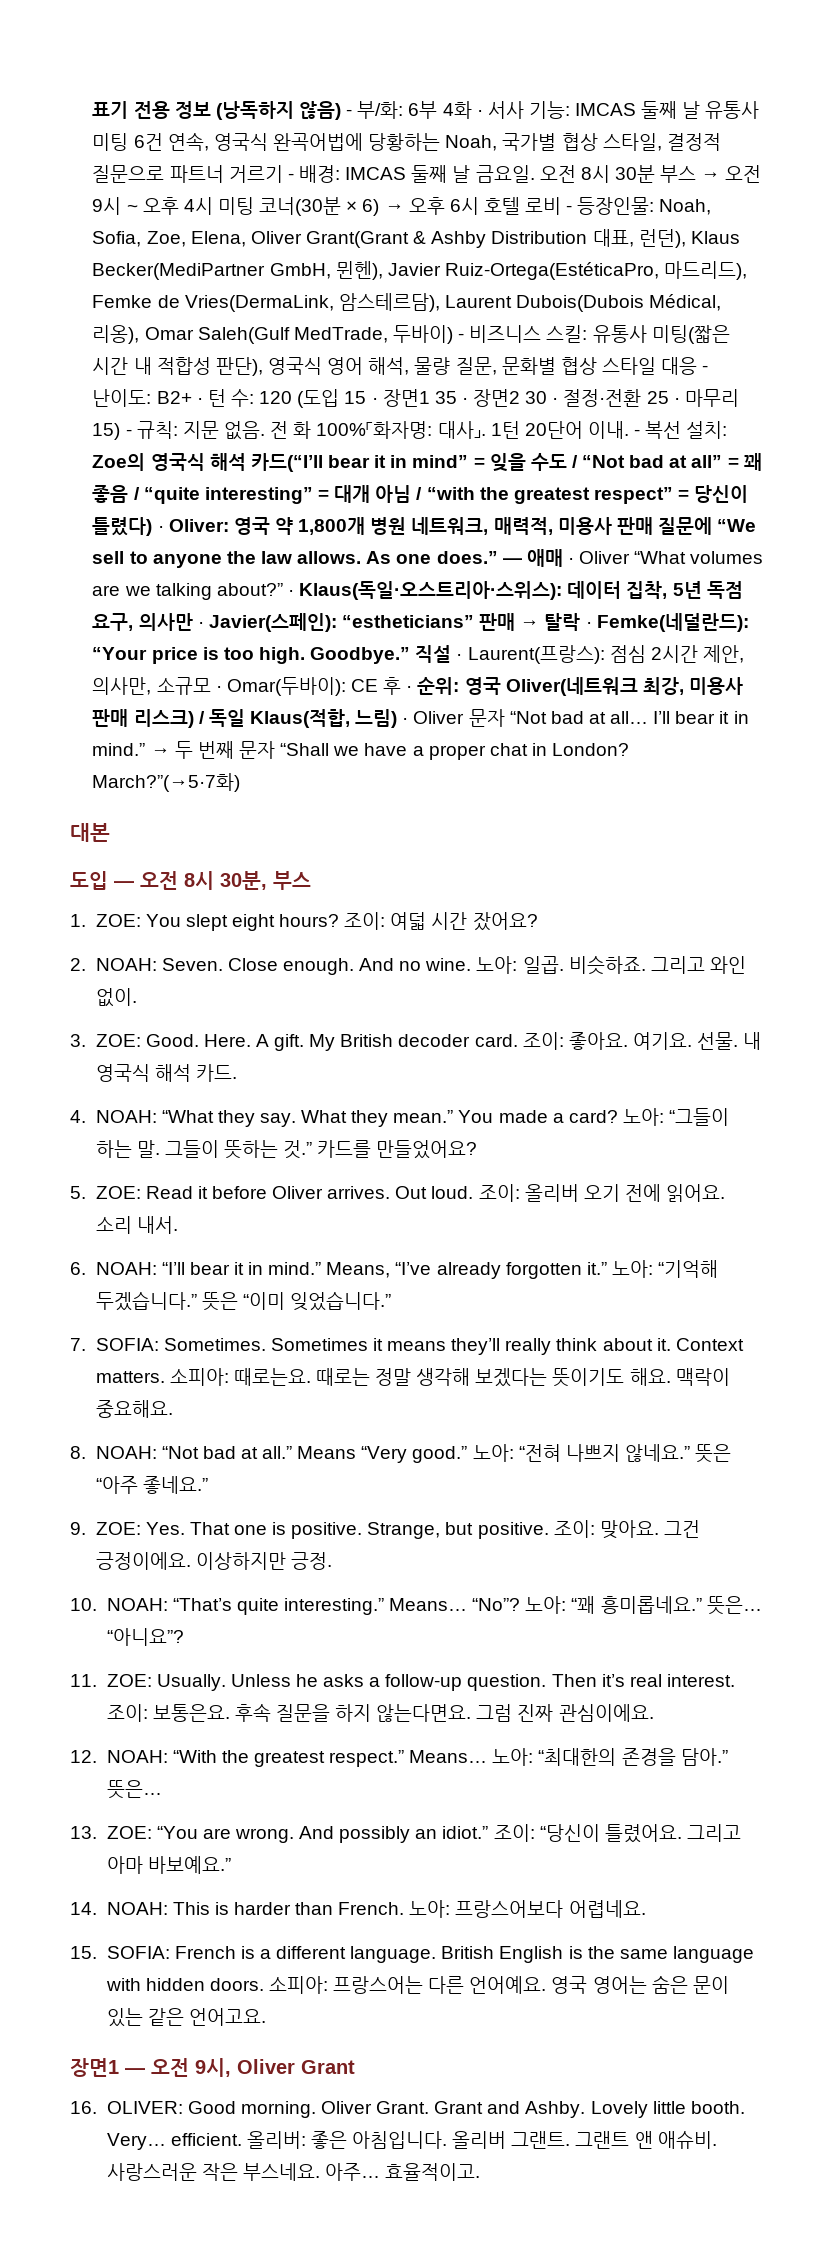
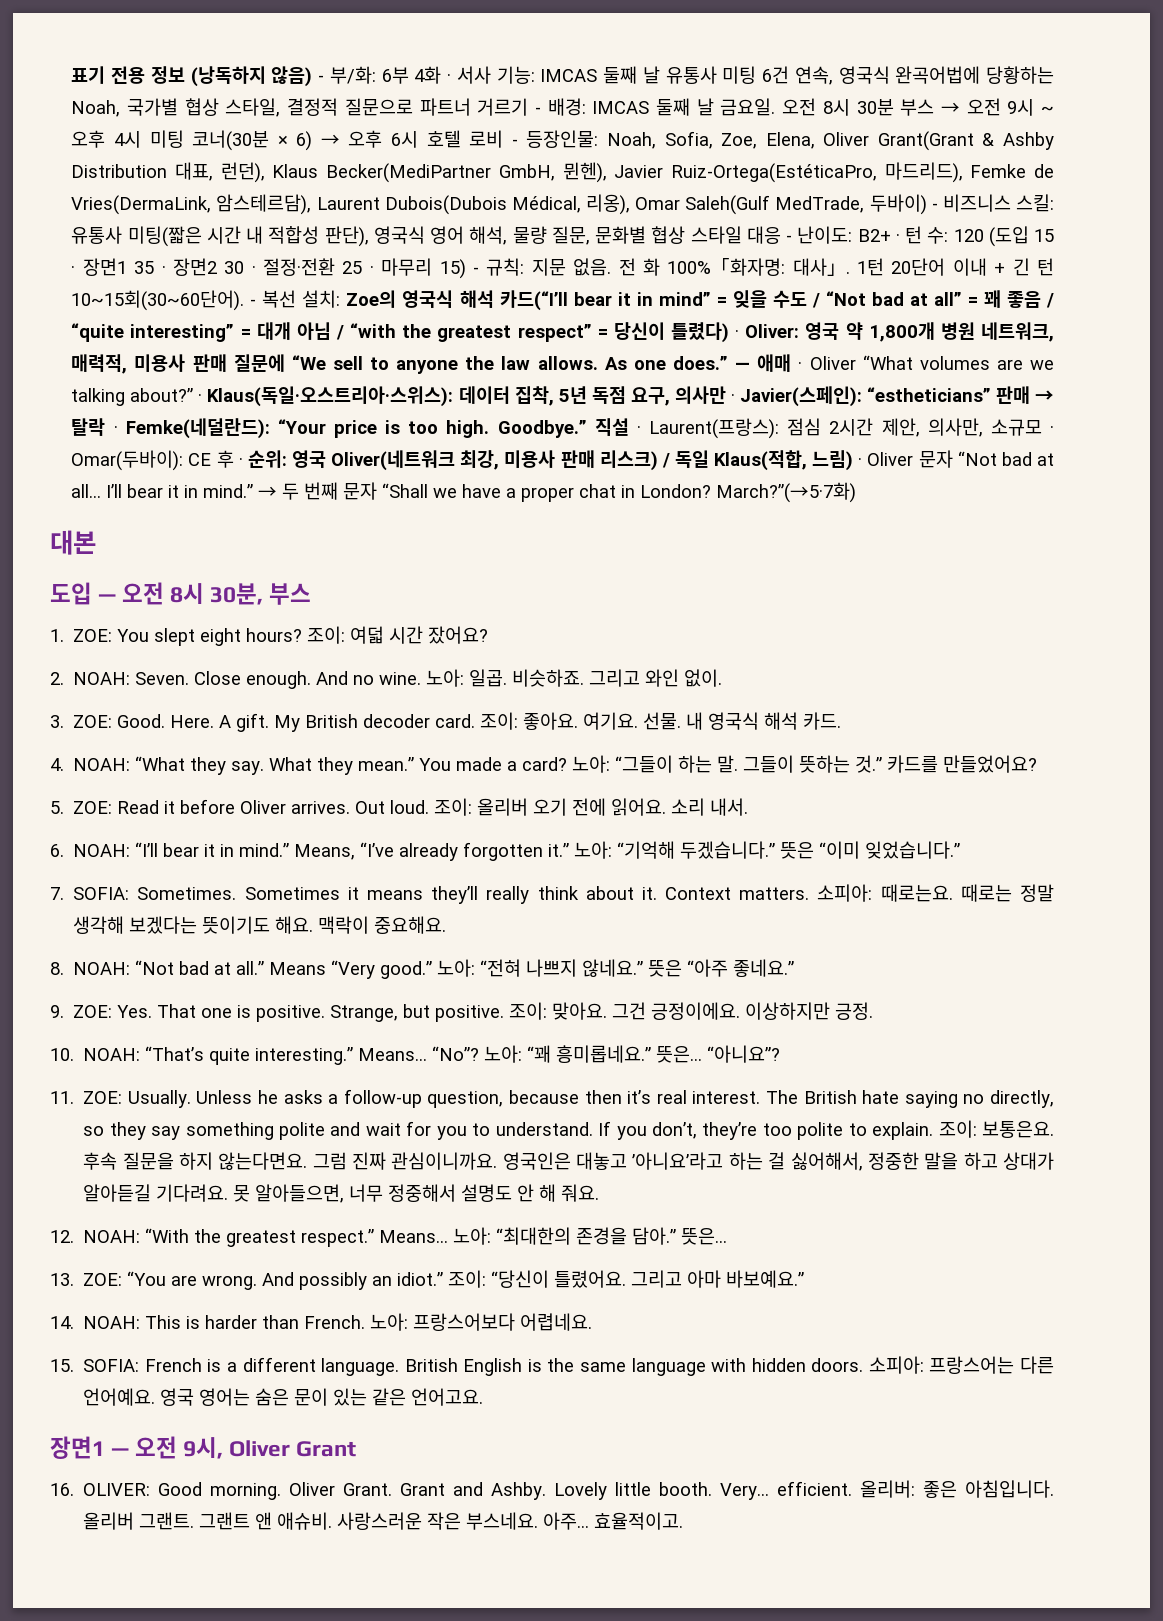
- 1턴 20단어 이내.
+ 1턴 20단어 이내 + 긴 턴 10~15회(30~60단어).
- Unless he asks a follow-up question. Then it’s real interest.
+ Unless he asks a follow-up question, because then it’s real interest. The British hate saying no directly, so they say something polite and wait for you to understand. If you don’t, they’re too polite to explain.
- 그럼 진짜 관심이에요.
+ 그럼 진짜 관심이니까요. 영국인은 대놓고 ’아니요’라고 하는 걸 싫어해서, 정중한 말을 하고 상대가 알아듣길 기다려요. 못 알아들으면, 너무 정중해서 설명도 안 해 줘요.

